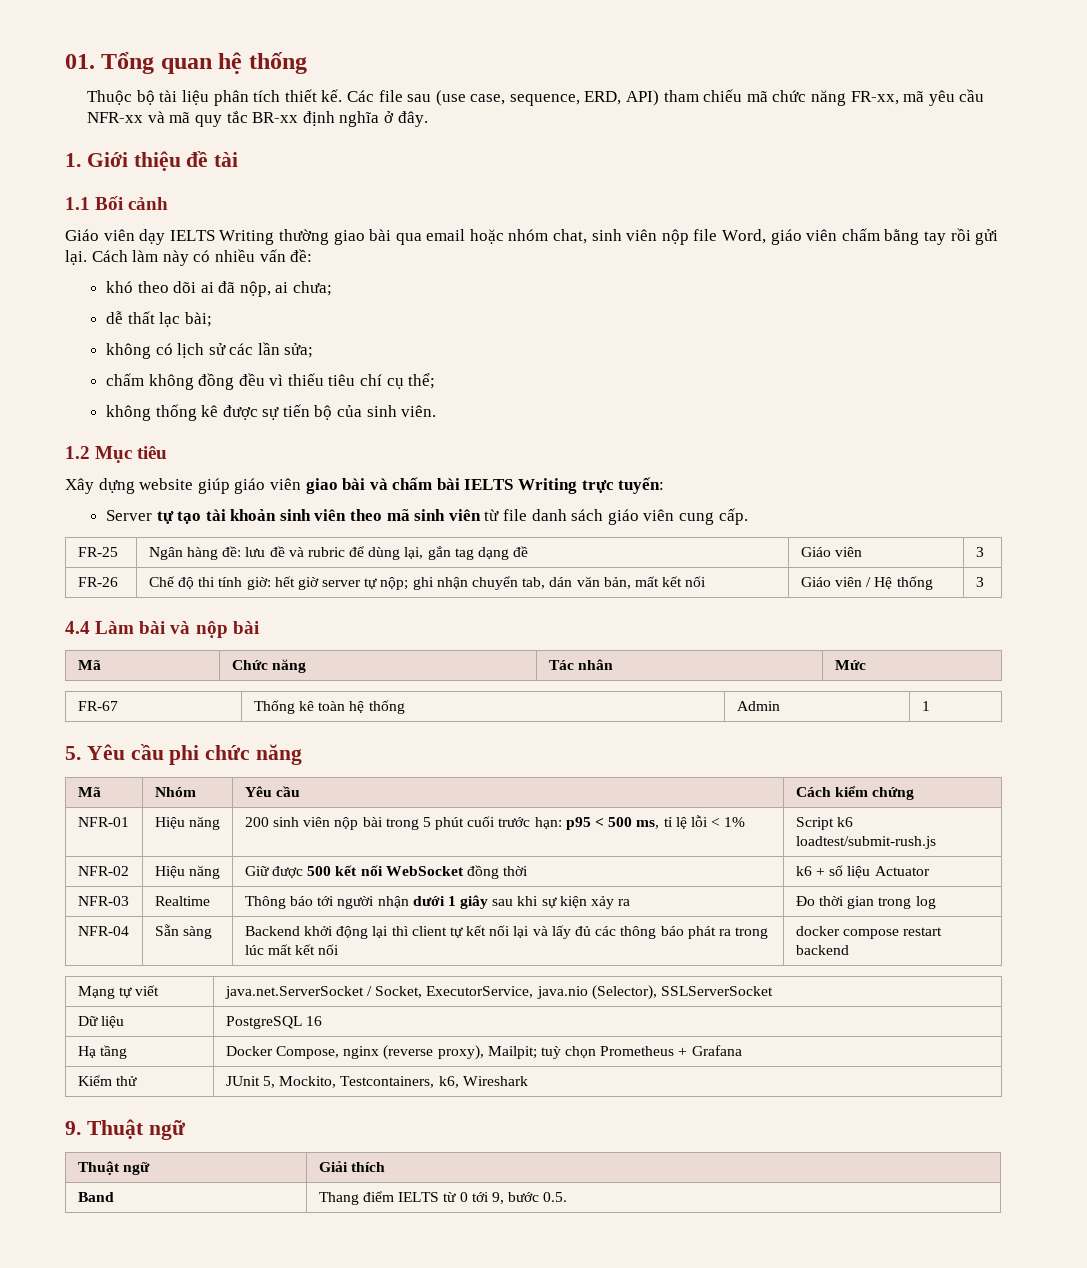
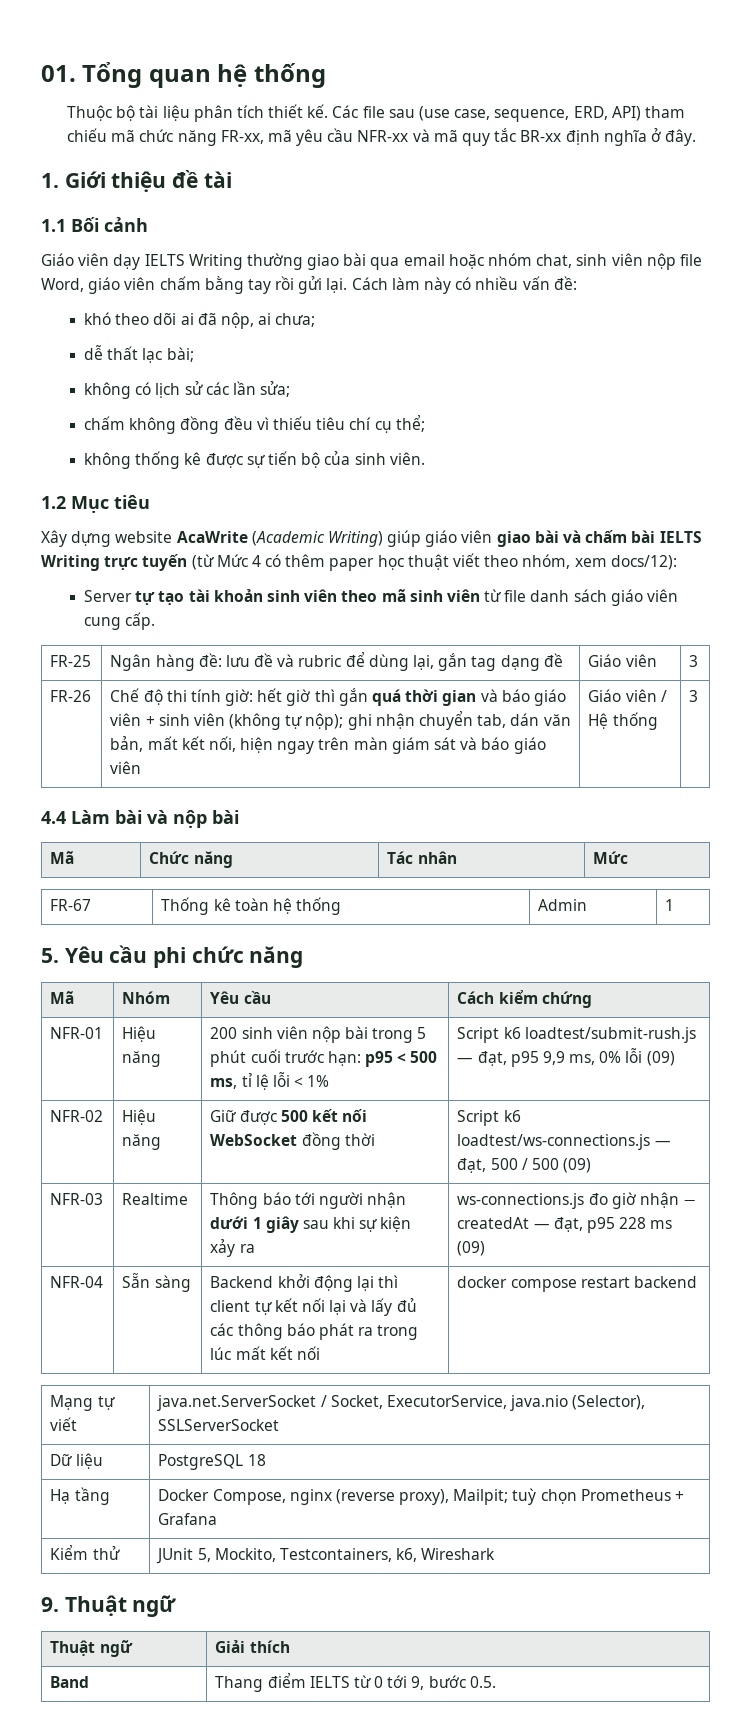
- Xây dựng website giúp giáo viên giao bài và chấm bài IELTS Writing trực tuyến:
+ Xây dựng website AcaWrite (Academic Writing) giúp giáo viên giao bài và chấm bài IELTS Writing trực tuyến (từ Mức 4 có thêm paper học thuật viết theo nhóm, xem docs/12):
- Chế độ thi tính giờ: hết giờ server tự nộp; ghi nhận chuyển tab, dán văn bản, mất kết nối
+ Chế độ thi tính giờ: hết giờ thì gắn quá thời gian và báo giáo viên + sinh viên (không tự nộp); ghi nhận chuyển tab, dán văn bản, mất kết nối, hiện ngay trên màn giám sát và báo giáo viên
- NFR-01 | Hiệu năng | 200 sinh viên nộp bài trong 5 phút cuối trước hạn: p95 < 500 ms, tỉ lệ lỗi < 1% | Script k6 loadtest/submit-rush.js
+ NFR-01 | Hiệu năng | 200 sinh viên nộp bài trong 5 phút cuối trước hạn: p95 < 500 ms, tỉ lệ lỗi < 1% | Script k6 loadtest/submit-rush.js — đạt, p95 9,9 ms, 0% lỗi (09)
- NFR-02 | Hiệu năng | Giữ được 500 kết nối WebSocket đồng thời | k6 + số liệu Actuator
+ NFR-02 | Hiệu năng | Giữ được 500 kết nối WebSocket đồng thời | Script k6 loadtest/ws-connections.js — đạt, 500 / 500 (09)
- NFR-03 | Realtime | Thông báo tới người nhận dưới 1 giây sau khi sự kiện xảy ra | Đo thời gian trong log
+ NFR-03 | Realtime | Thông báo tới người nhận dưới 1 giây sau khi sự kiện xảy ra | ws-connections.js đo giờ nhận − createdAt — đạt, p95 228 ms (09)
- Dữ liệu | PostgreSQL 16
+ Dữ liệu | PostgreSQL 18

